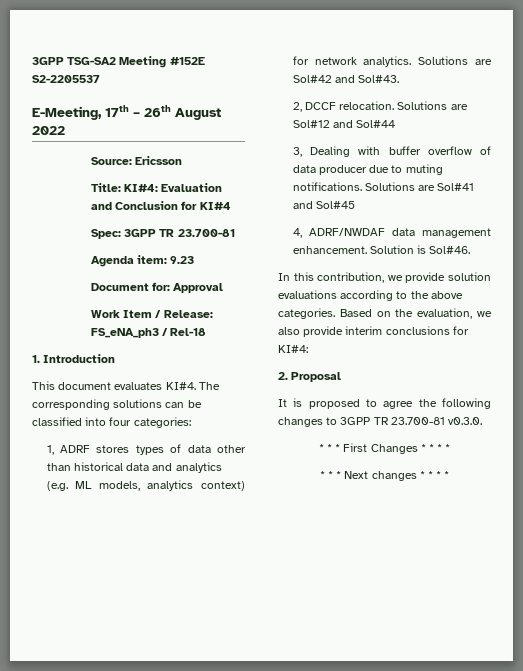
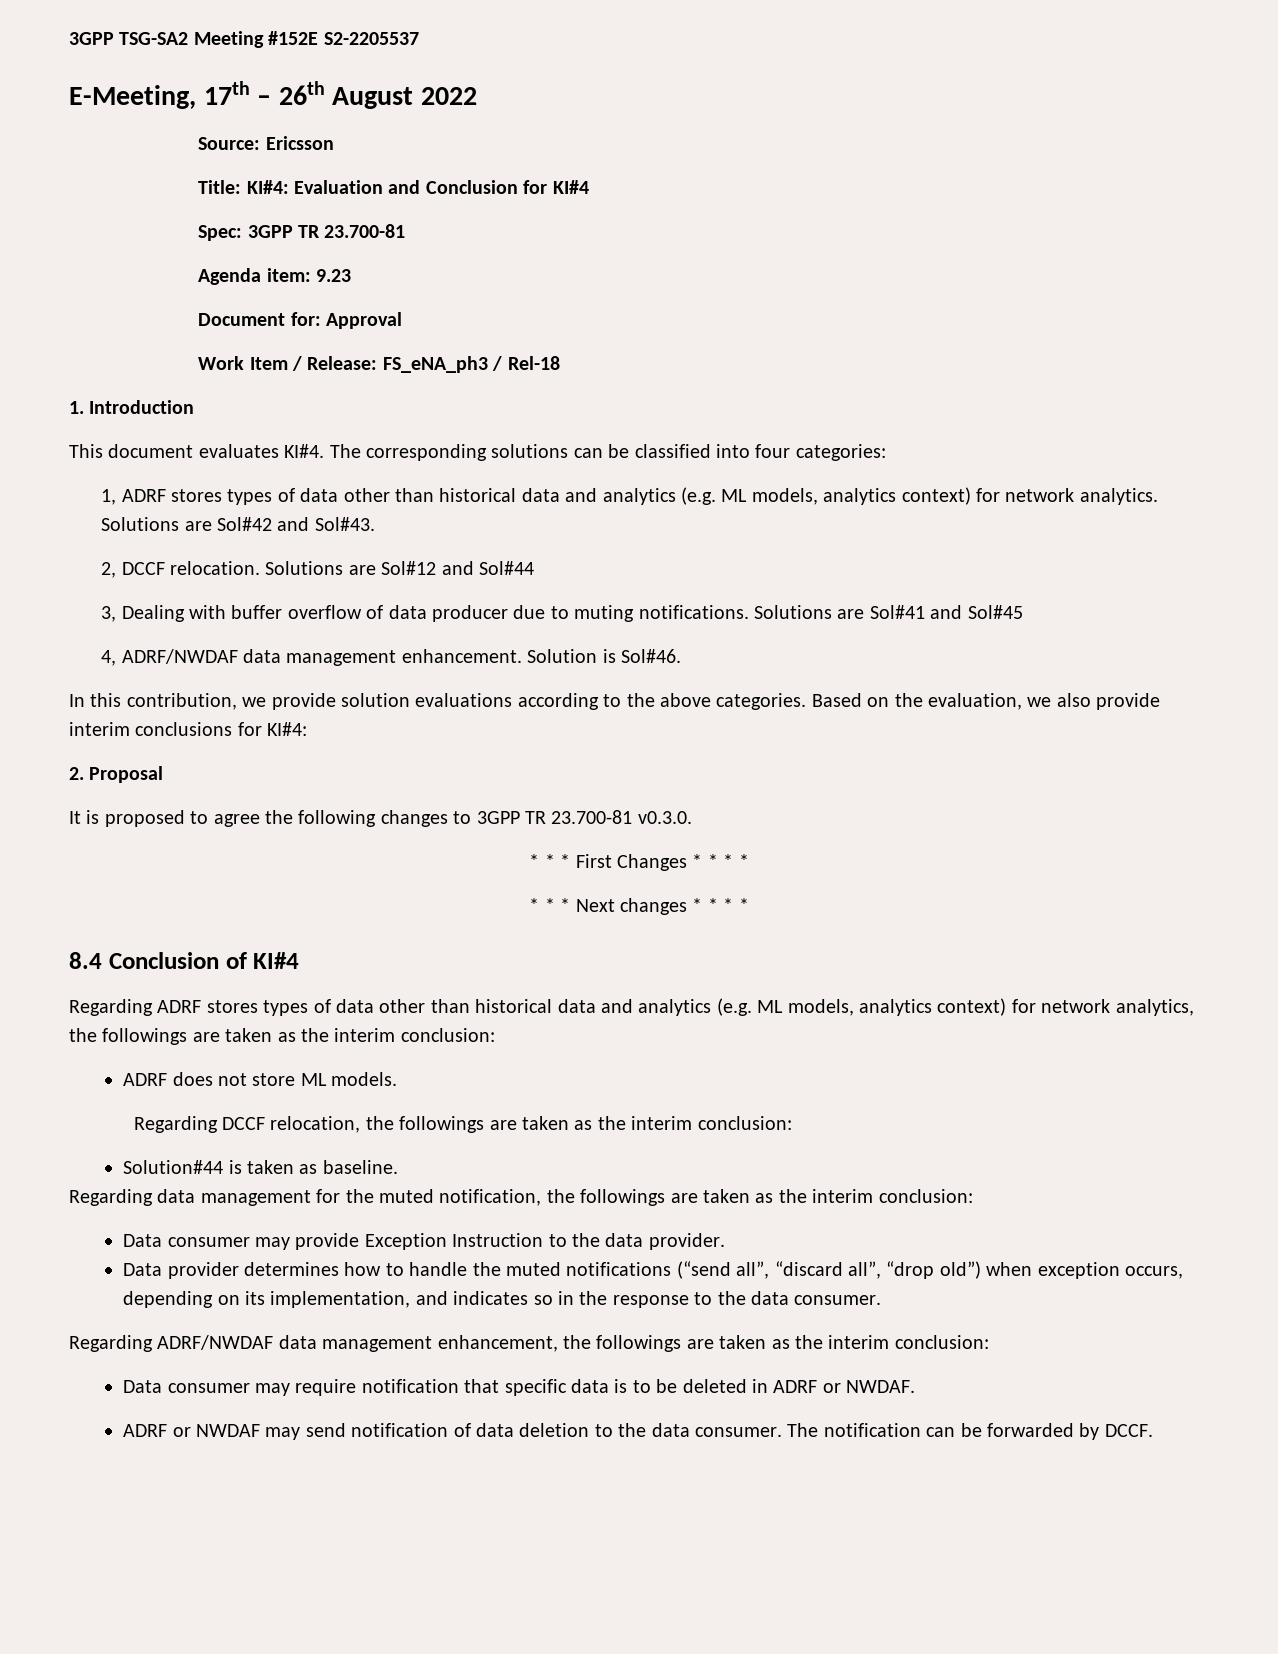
+ 8.4 Conclusion of KI#4
+ Regarding ADRF stores types of data other than historical data and analytics (e.g. ML models, analytics context) for network analytics, the followings are taken as the interim conclusion:
+ ADRF does not store ML models.
+ Regarding DCCF relocation, the followings are taken as the interim conclusion:
+ Solution#44 is taken as baseline.
+ Regarding data management for the muted notification, the followings are taken as the interim conclusion:
+ Data consumer may provide Exception Instruction to the data provider.
+ Data provider determines how to handle the muted notifications (“send all”, “discard all”, “drop old”) when exception occurs, depending on its implementation, and indicates so in the response to the data consumer.
+ Regarding ADRF/NWDAF data management enhancement, the followings are taken as the interim conclusion:
+ Data consumer may require notification that specific data is to be deleted in ADRF or NWDAF.
+ ADRF or NWDAF may send notification of data deletion to the data consumer. The notification can be forwarded by DCCF.

